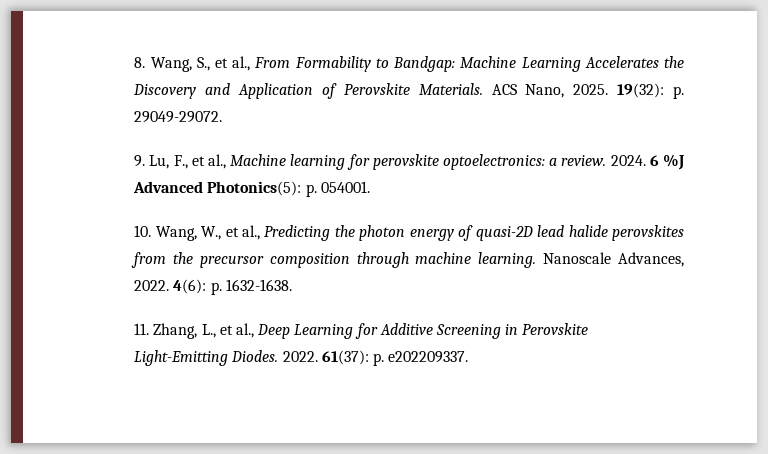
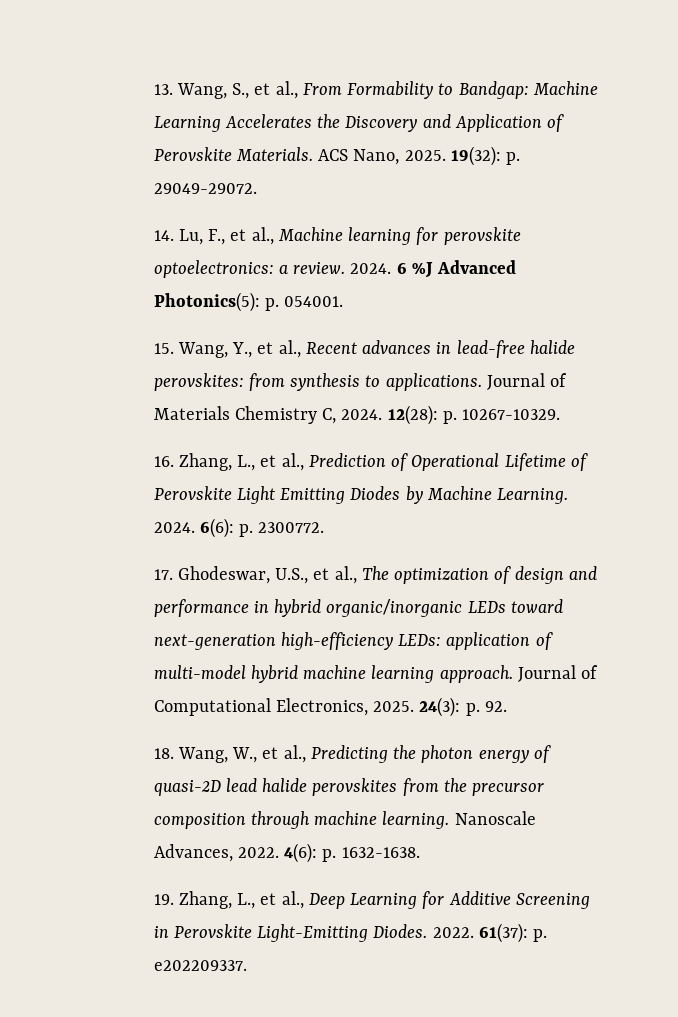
- 8. Wang, S., et al., From Formability to Bandgap: Machine Learning Accelerates the Discovery and Application of Perovskite Materials.
+ 13. Wang, S., et al., From Formability to Bandgap: Machine Learning Accelerates the Discovery and Application of Perovskite Materials.
- 9. Lu, F., et al., Machine learning for perovskite optoelectronics: a review.
+ 14. Lu, F., et al., Machine learning for perovskite optoelectronics: a review.
- 10. Wang, W., et al., Predicting the photon energy of quasi-2D lead halide perovskites from the precursor composition through machine learning.
+ 15. Wang, Y., et al., Recent advances in lead-free halide perovskites: from synthesis to applications. Journal of Materials Chemistry C, 2024. 12(28): p. 10267-10329.
+ 16. Zhang, L., et al., Prediction of Operational Lifetime of Perovskite Light Emitting Diodes by Machine Learning. 2024. 6(6): p. 2300772.
+ 17. Ghodeswar, U.S., et al., The optimization of design and performance in hybrid organic/inorganic LEDs toward next-generation high-efficiency LEDs: application of multi-model hybrid machine learning approach. Journal of Computational Electronics, 2025. 24(3): p. 92.
+ 18. Wang, W., et al., Predicting the photon energy of quasi-2D lead halide perovskites from the precursor composition through machine learning.
- 11. Zhang, L., et al., Deep Learning for Additive Screening in Perovskite Light-Emitting Diodes.
+ 19. Zhang, L., et al., Deep Learning for Additive Screening in Perovskite Light-Emitting Diodes.

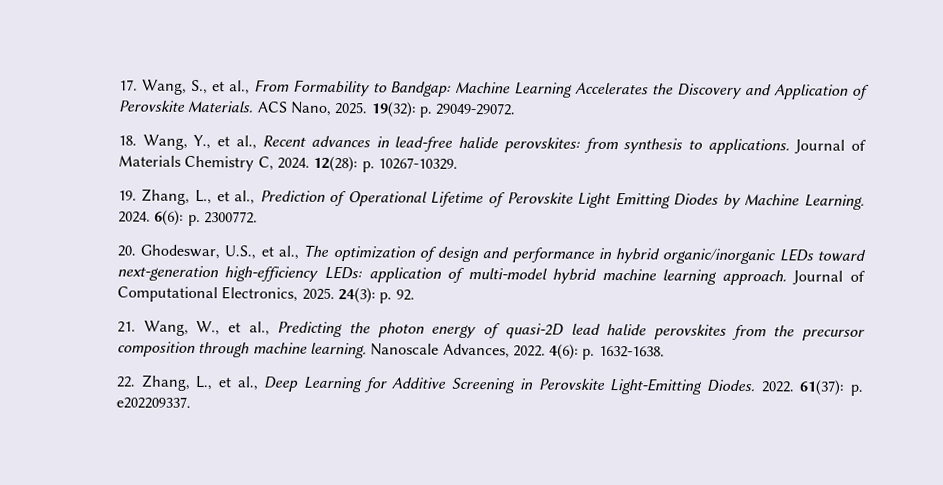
- 13. Wang, S., et al., From Formability to Bandgap: Machine Learning Accelerates the Discovery and Application of Perovskite Materials.
+ 17. Wang, S., et al., From Formability to Bandgap: Machine Learning Accelerates the Discovery and Application of Perovskite Materials.
- 14. Lu, F., et al., Machine learning for perovskite optoelectronics: a review. 2024. 6 %J Advanced Photonics(5): p. 054001.
- 15. Wang, Y., et al., Recent advances in lead-free halide perovskites: from synthesis to applications.
+ 18. Wang, Y., et al., Recent advances in lead-free halide perovskites: from synthesis to applications.
- 16. Zhang, L., et al., Prediction of Operational Lifetime of Perovskite Light Emitting Diodes by Machine Learning.
+ 19. Zhang, L., et al., Prediction of Operational Lifetime of Perovskite Light Emitting Diodes by Machine Learning.
- 17. Ghodeswar, U.S., et al., The optimization of design and performance in hybrid organic/inorganic LEDs toward next-generation high-efficiency LEDs: application of multi-model hybrid machine learning approach.
+ 20. Ghodeswar, U.S., et al., The optimization of design and performance in hybrid organic/inorganic LEDs toward next-generation high-efficiency LEDs: application of multi-model hybrid machine learning approach.
- 18. Wang, W., et al., Predicting the photon energy of quasi-2D lead halide perovskites from the precursor composition through machine learning.
+ 21. Wang, W., et al., Predicting the photon energy of quasi-2D lead halide perovskites from the precursor composition through machine learning.
- 19. Zhang, L., et al., Deep Learning for Additive Screening in Perovskite Light-Emitting Diodes.
+ 22. Zhang, L., et al., Deep Learning for Additive Screening in Perovskite Light-Emitting Diodes.

